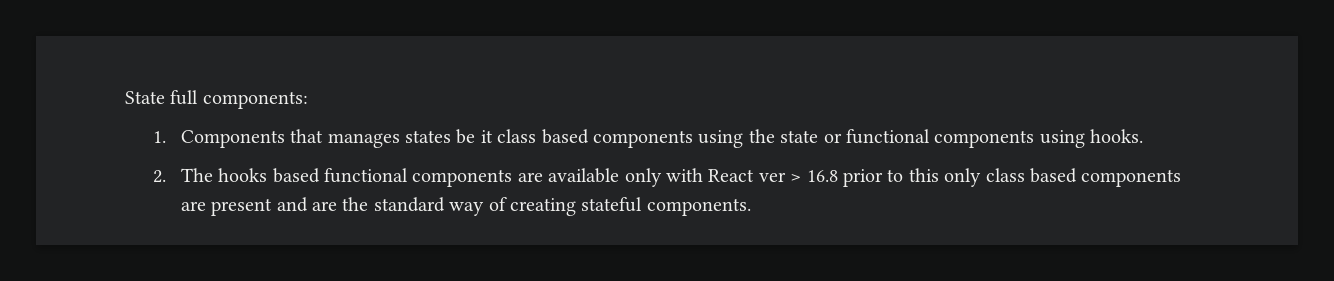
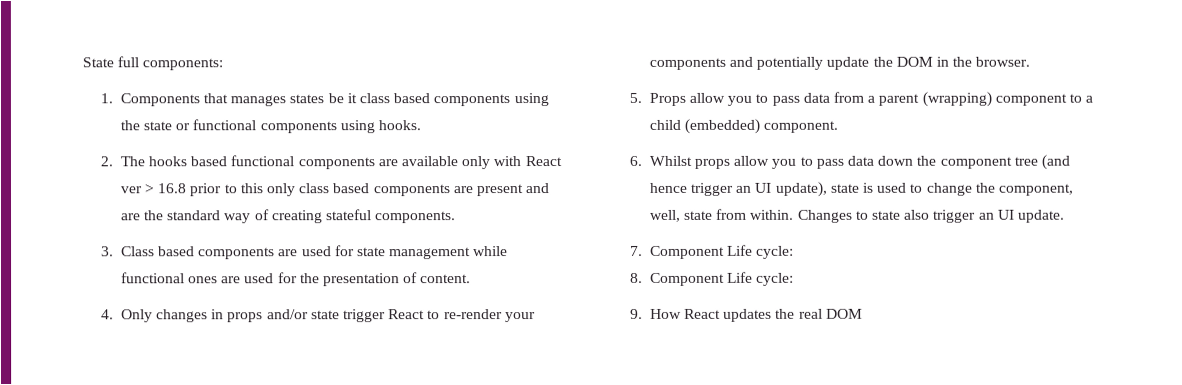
+ 3. Class based components are used for state management while functional ones are used for the presentation of content.
+ 4. Only changes in props and/or state trigger React to re-render your components and potentially update the DOM in the browser.
+ 5. Props allow you to pass data from a parent (wrapping) component to a child (embedded) component.
+ 6. Whilst props allow you to pass data down the component tree (and hence trigger an UI update), state is used to change the component, well, state from within. Changes to state also trigger an UI update.
+ 7. Component Life cycle:
+ 8. Component Life cycle:
+ 9. How React updates the real DOM

